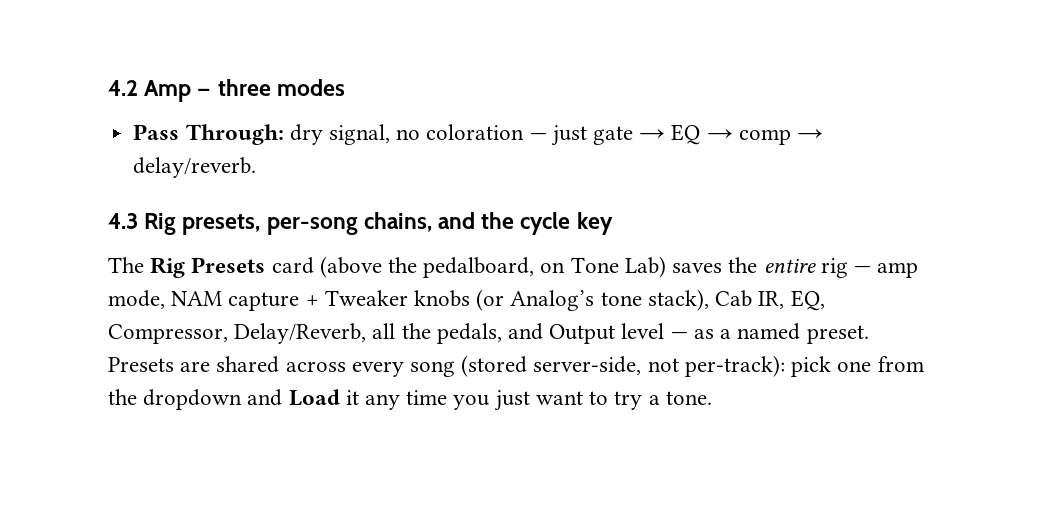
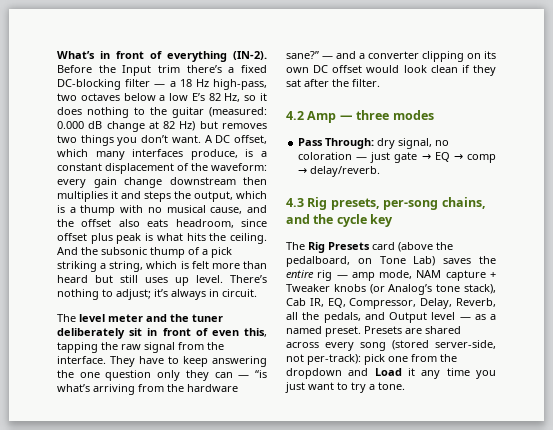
+ What’s in front of everything (IN-2). Before the Input trim there’s a fixed DC-blocking filter — a 18 Hz high-pass, two octaves below a low E’s 82 Hz, so it does nothing to the guitar (measured: 0.000 dB change at 82 Hz) but removes two things you don’t want. A DC offset, which many interfaces produce, is a constant displacement of the waveform: every gain change downstream then multiplies it and steps the output, which is a thump with no musical cause, and the offset also eats headroom, since offset plus peak is what hits the ceiling. And the subsonic thump of a pick striking a string, which is felt more than heard but still uses up level. There’s nothing to adjust; it’s always in circuit.
+ The level meter and the tuner deliberately sit in front of even this, tapping the raw signal from the interface. They have to keep answering the one question only they can — “is what’s arriving from the hardware sane?” — and a converter clipping on its own DC offset would look clean if they sat after the filter.
- The Rig Presets card (above the pedalboard, on Tone Lab) saves the entire rig — amp mode, NAM capture + Tweaker knobs (or Analog’s tone stack), Cab IR, EQ, Compressor, Delay/Reverb, all the pedals, and Output level — as a named preset.
+ The Rig Presets card (above the pedalboard, on Tone Lab) saves the entire rig — amp mode, NAM capture + Tweaker knobs (or Analog’s tone stack), Cab IR, EQ, Compressor, Delay, Reverb, all the pedals, and Output level — as a named preset.

